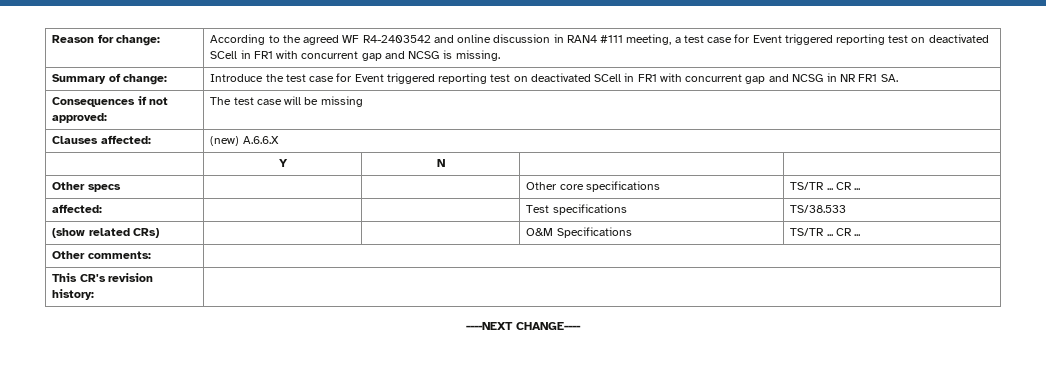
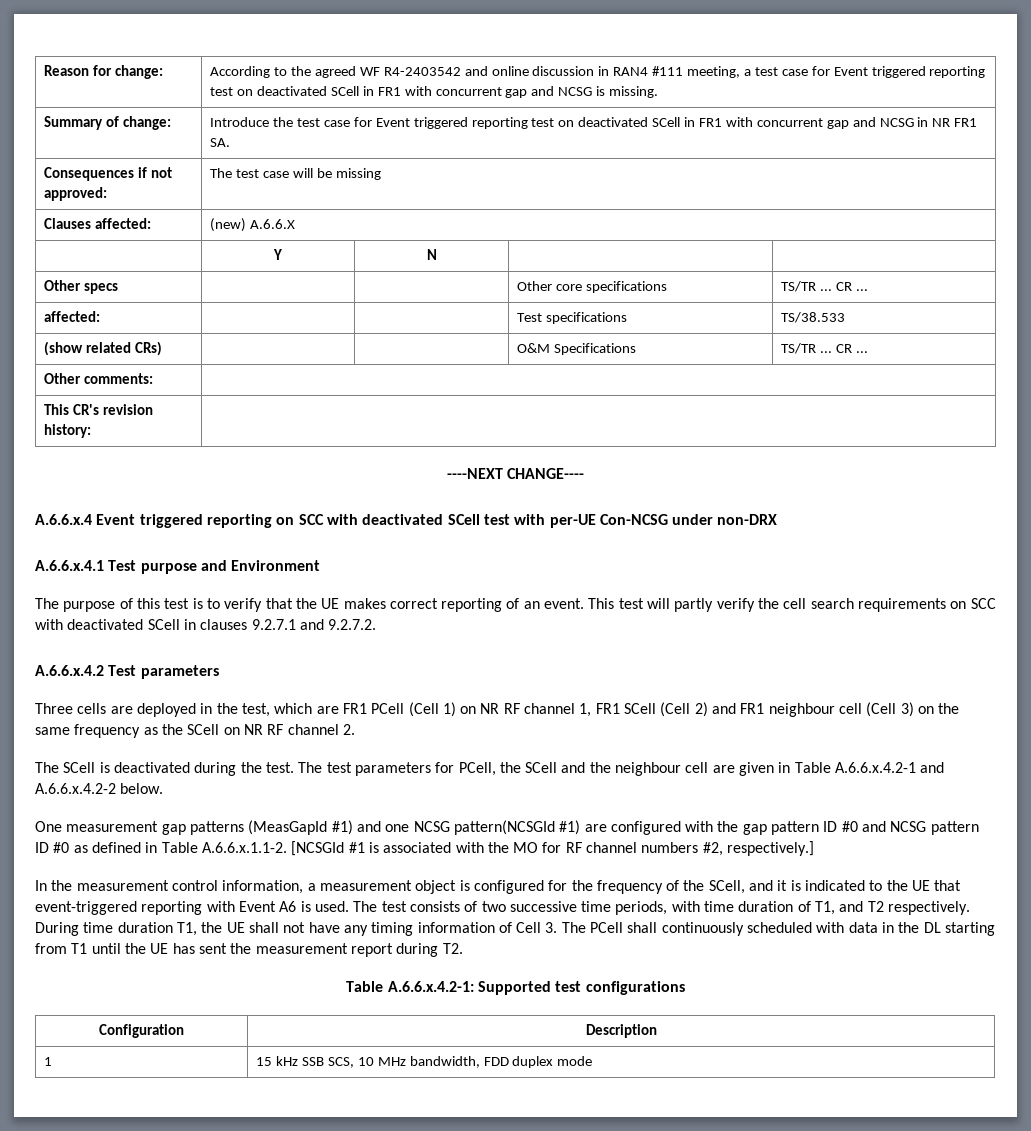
+ A.6.6.x.4 Event triggered reporting on SCC with deactivated SCell test with per-UE Con-NCSG under non-DRX
+ A.6.6.x.4.1 Test purpose and Environment
+ The purpose of this test is to verify that the UE makes correct reporting of an event. This test will partly verify the cell search requirements on SCC with deactivated SCell in clauses 9.2.7.1 and 9.2.7.2.
+ A.6.6.x.4.2 Test parameters
+ Three cells are deployed in the test, which are FR1 PCell (Cell 1) on NR RF channel 1, FR1 SCell (Cell 2) and FR1 neighbour cell (Cell 3) on the same frequency as the SCell on NR RF channel 2.
+ The SCell is deactivated during the test. The test parameters for PCell, the SCell and the neighbour cell are given in Table A.6.6.x.4.2-1 and A.6.6.x.4.2-2 below.
+ One measurement gap patterns (MeasGapId #1) and one NCSG pattern(NCSGId #1) are configured with the gap pattern ID #0 and NCSG pattern ID #0 as defined in Table A.6.6.x.1.1-2. [NCSGId #1 is associated with the MO for RF channel numbers #2, respectively.]
+ In the measurement control information, a measurement object is configured for the frequency of the SCell, and it is indicated to the UE that event-triggered reporting with Event A6 is used. The test consists of two successive time periods, with time duration of T1, and T2 respectively. During time duration T1, the UE shall not have any timing information of Cell 3. The PCell shall continuously scheduled with data in the DL starting from T1 until the UE has sent the measurement report during T2.
+ Table A.6.6.x.4.2-1: Supported test configurations
+ Configuration | Description
+ 1 | 15 kHz SSB SCS, 10 MHz bandwidth, FDD duplex mode

